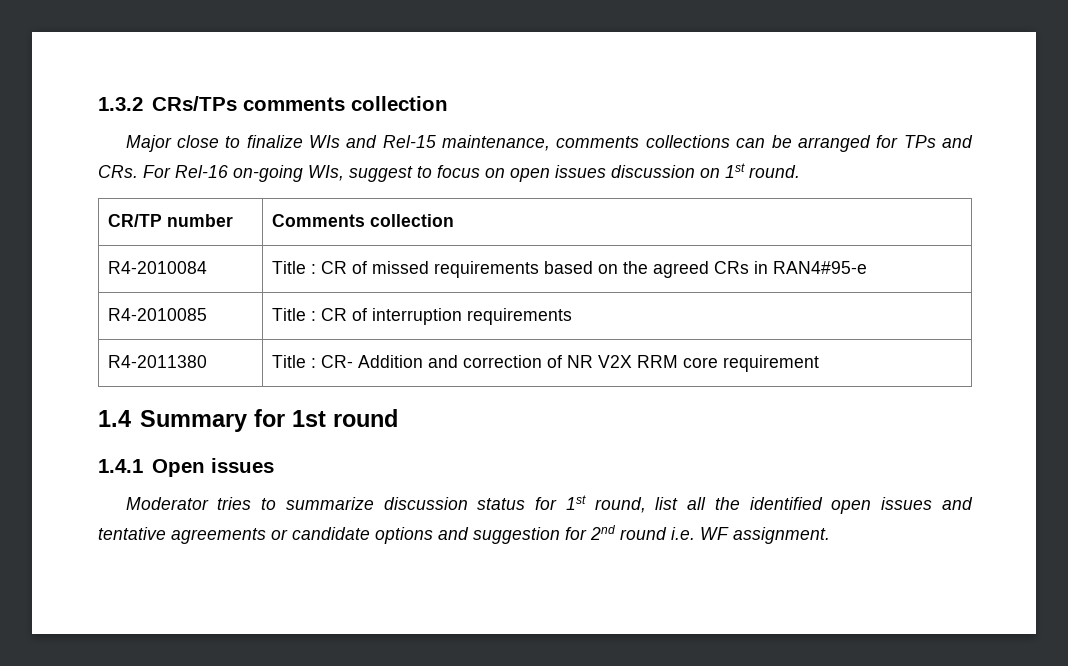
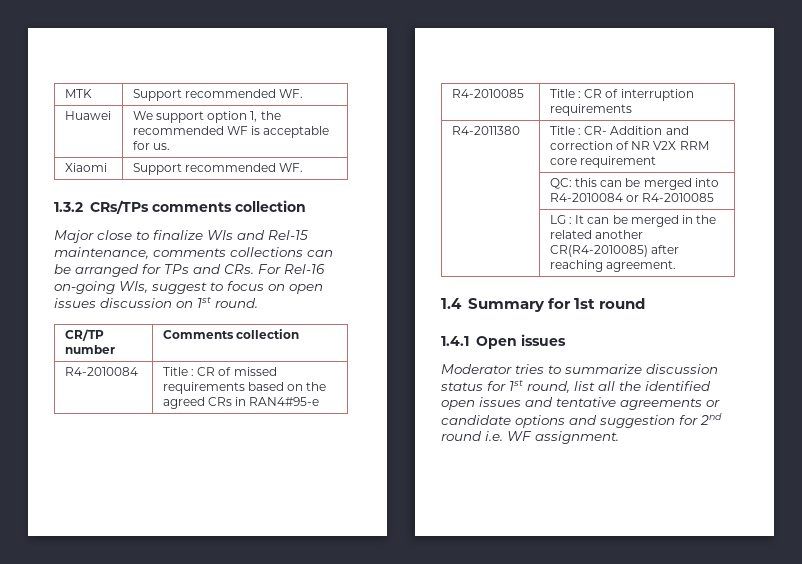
+ MTK | Support recommended WF.
+ Huawei | We support option 1, the recommended WF is acceptable for us.
+ Xiaomi | Support recommended WF.
+ | QC: this can be merged into R4-2010084 or R4-2010085
+ | LG : It can be merged in the related another CR(R4-2010085) after reaching agreement.

